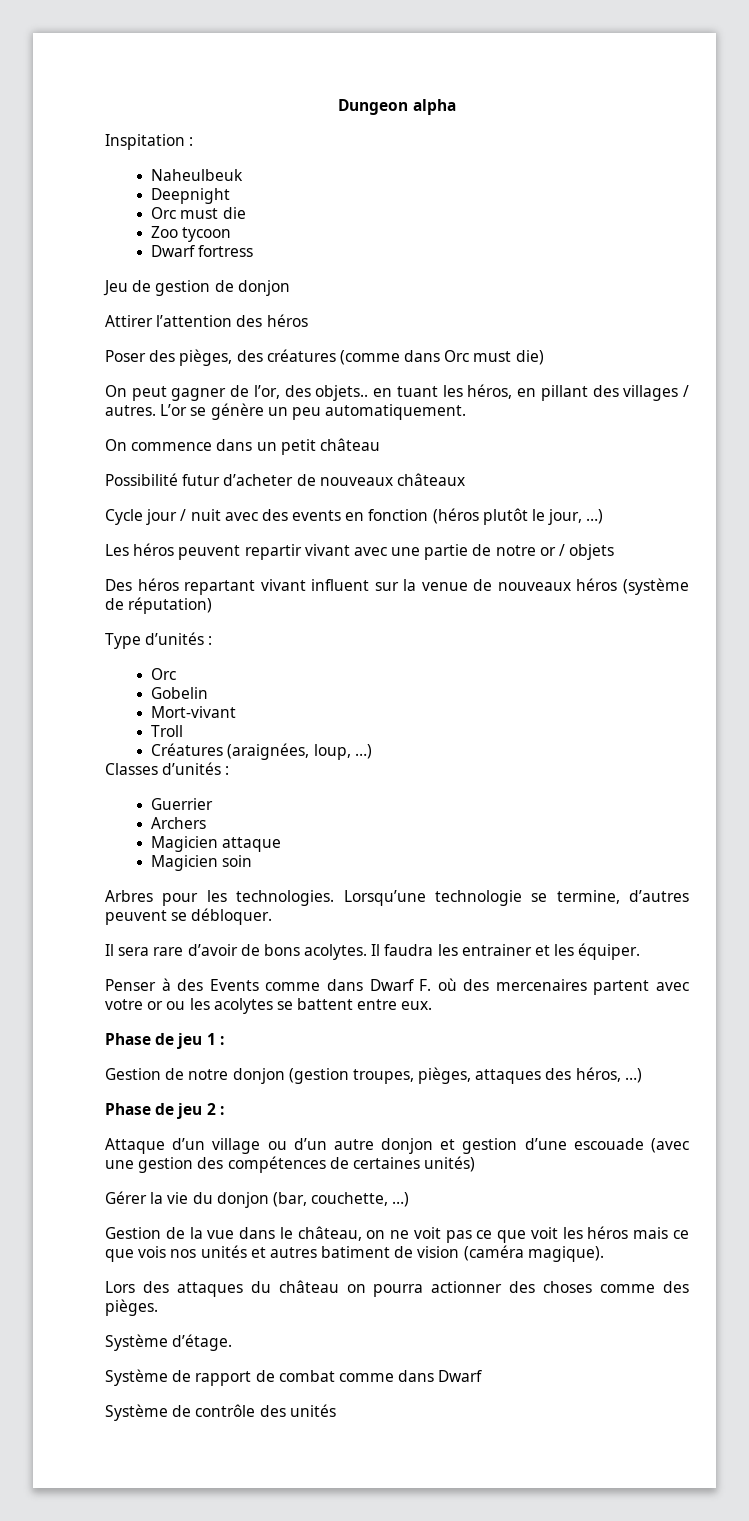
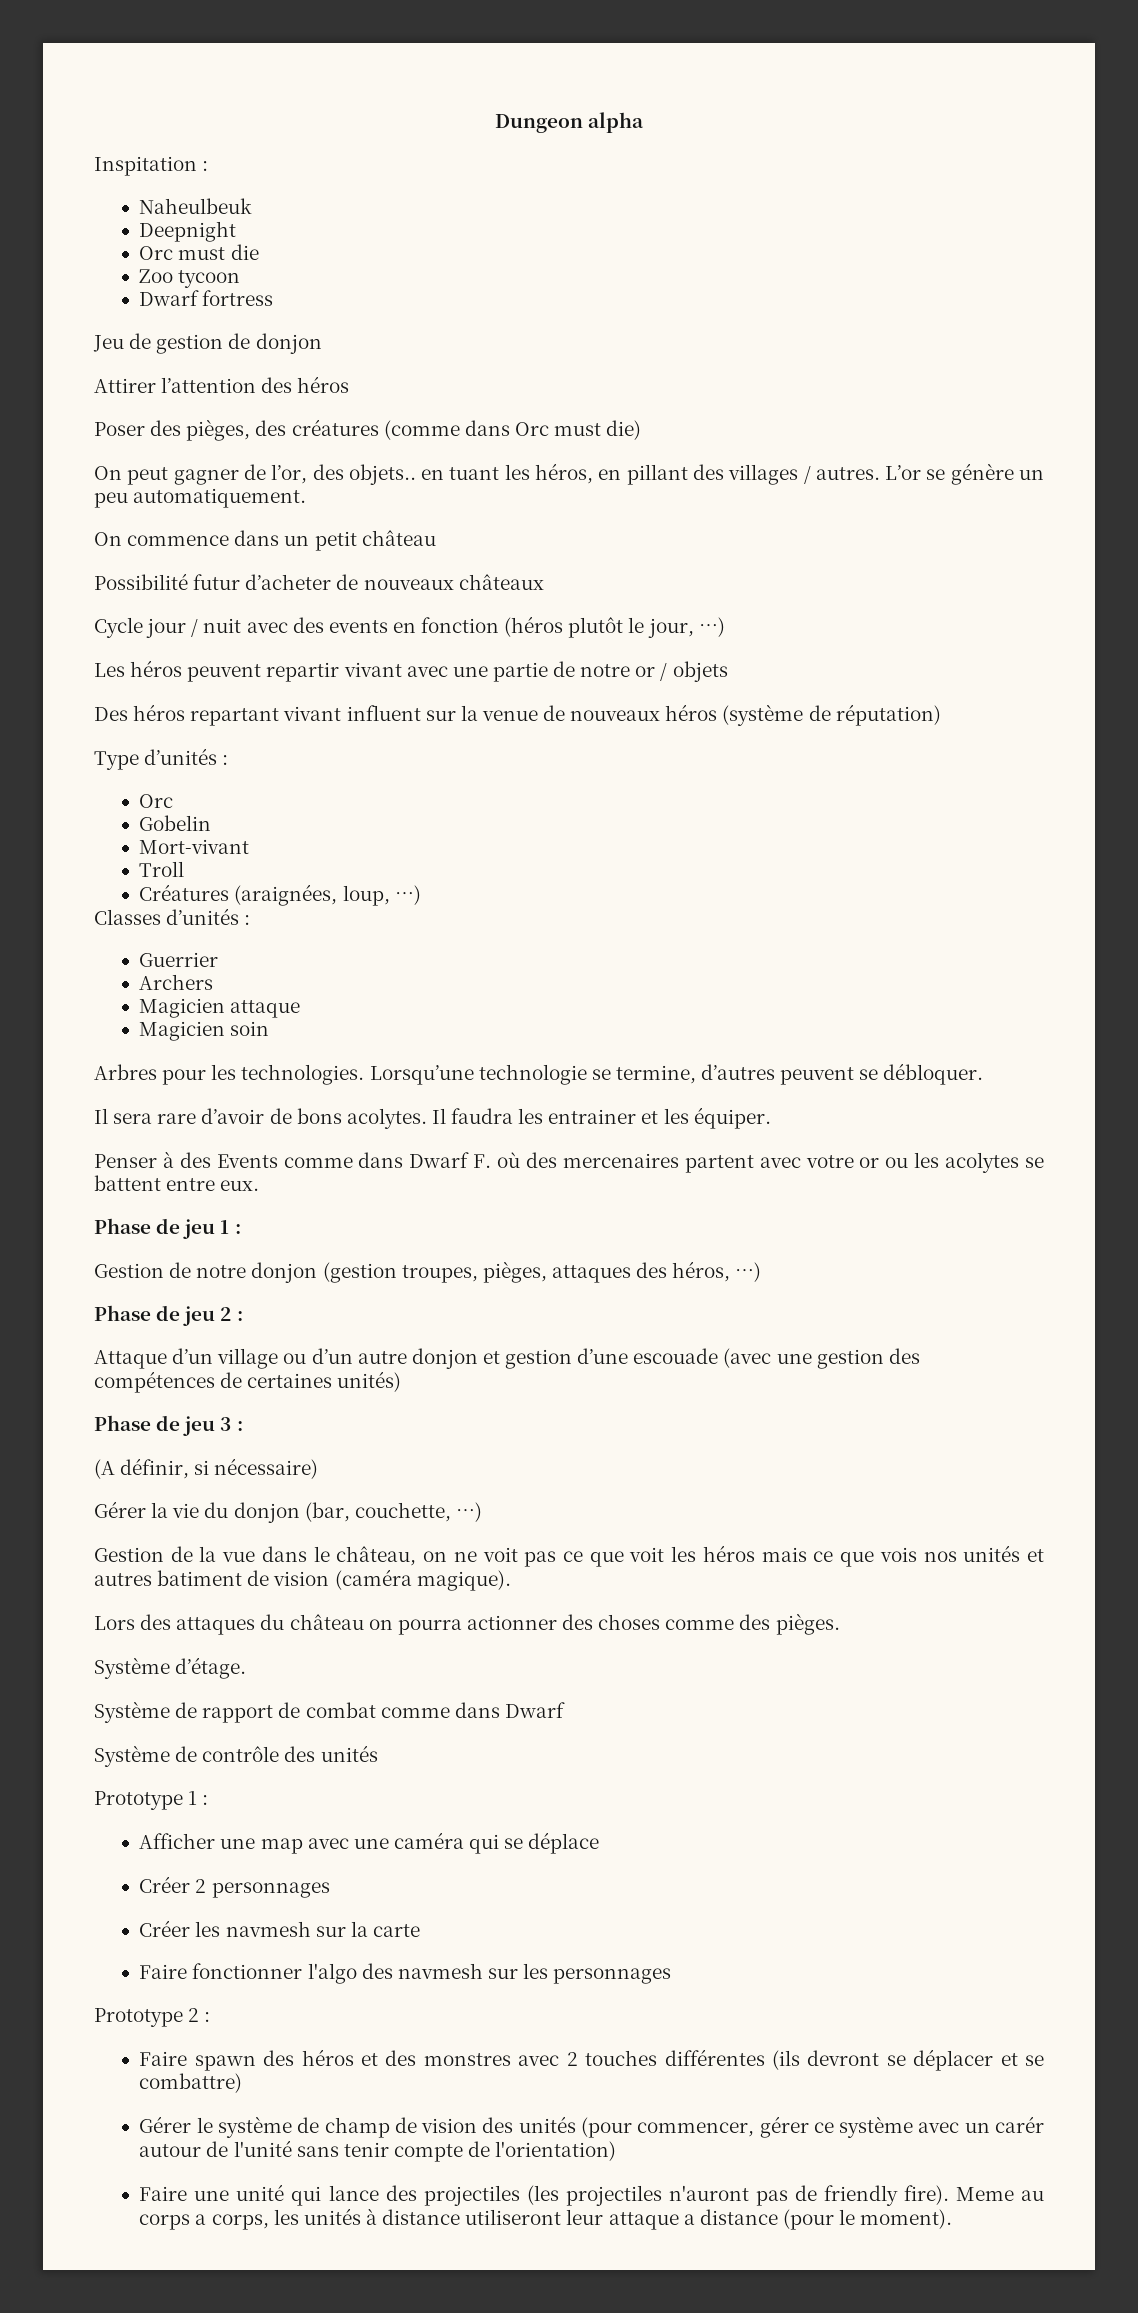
+ Phase de jeu 3 :
+ (A définir, si nécessaire)
+ Prototype 1 :
+ Afficher une map avec une caméra qui se déplace
+ Créer 2 personnages
+ Créer les navmesh sur la carte
+ Faire fonctionner l'algo des navmesh sur les personnages
+ Prototype 2 :
+ Faire spawn des héros et des monstres avec 2 touches différentes (ils devront se déplacer et se combattre)
+ Gérer le système de champ de vision des unités (pour commencer, gérer ce système avec un carér autour de l'unité sans tenir compte de l'orientation)
+ Faire une unité qui lance des projectiles (les projectiles n'auront pas de friendly fire). Meme au corps a corps, les unités à distance utiliseront leur attaque a distance (pour le moment).

